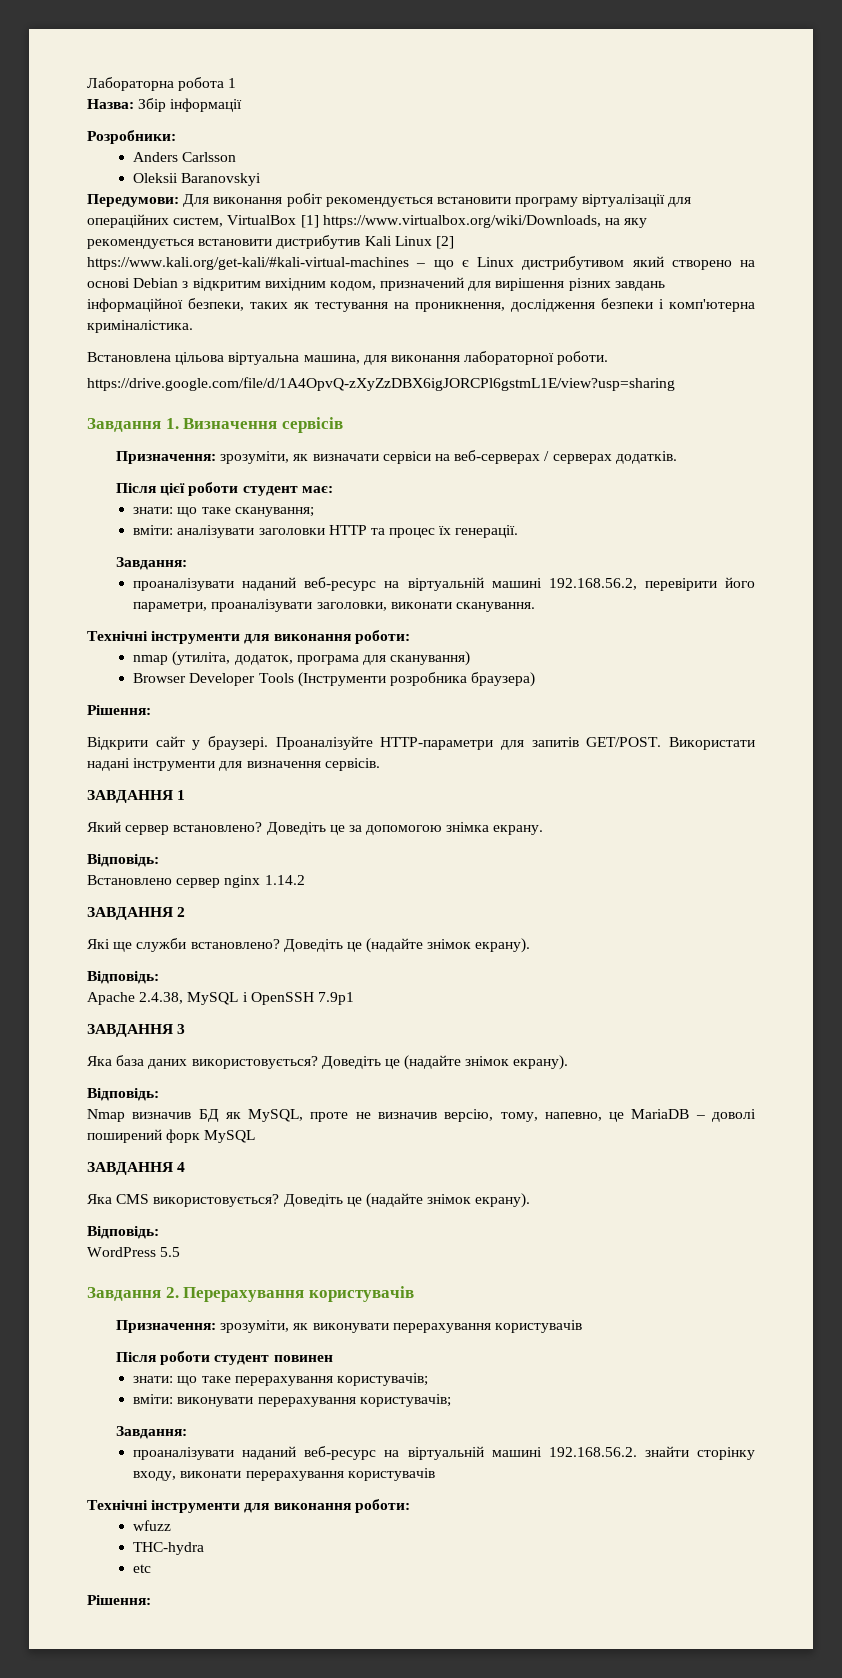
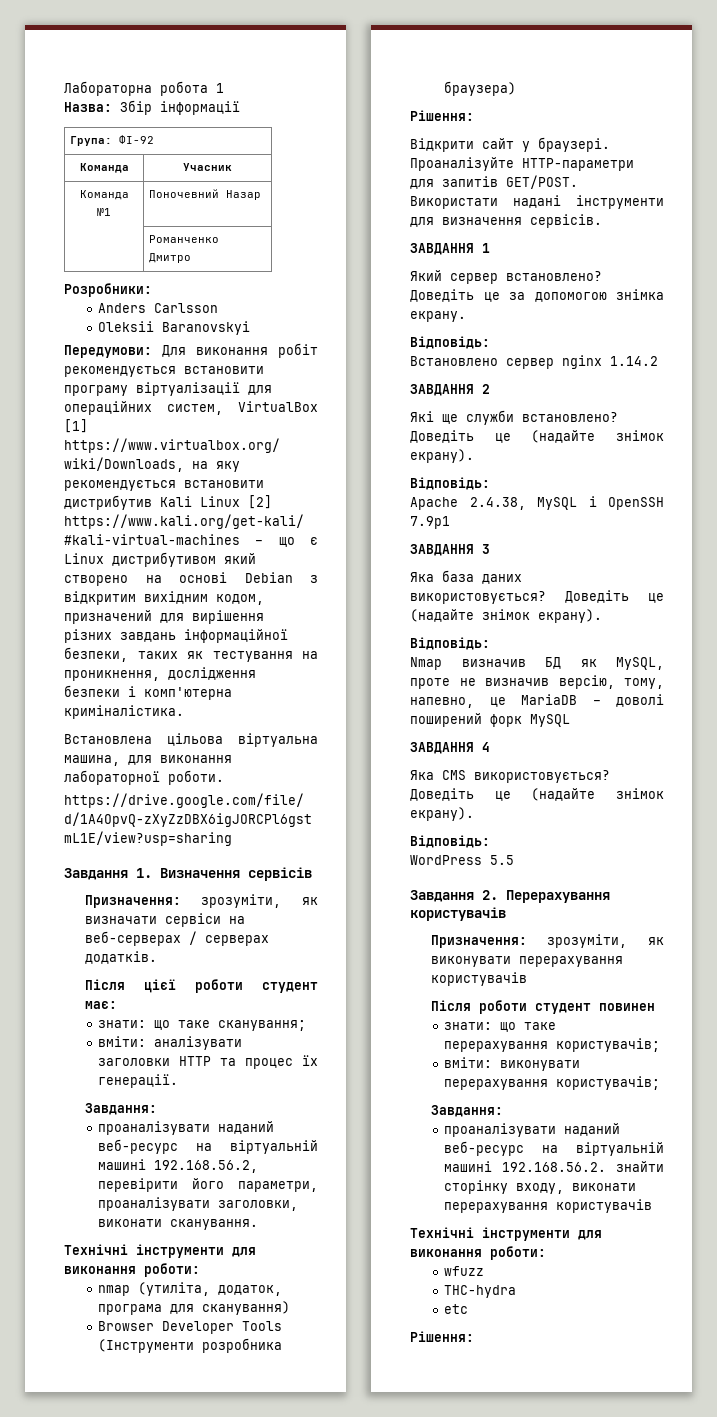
+ Група: ФІ-92
+ Команда | Учасник
+ Команда №1 | Поночевний Назар
+ | Романченко Дмитро

